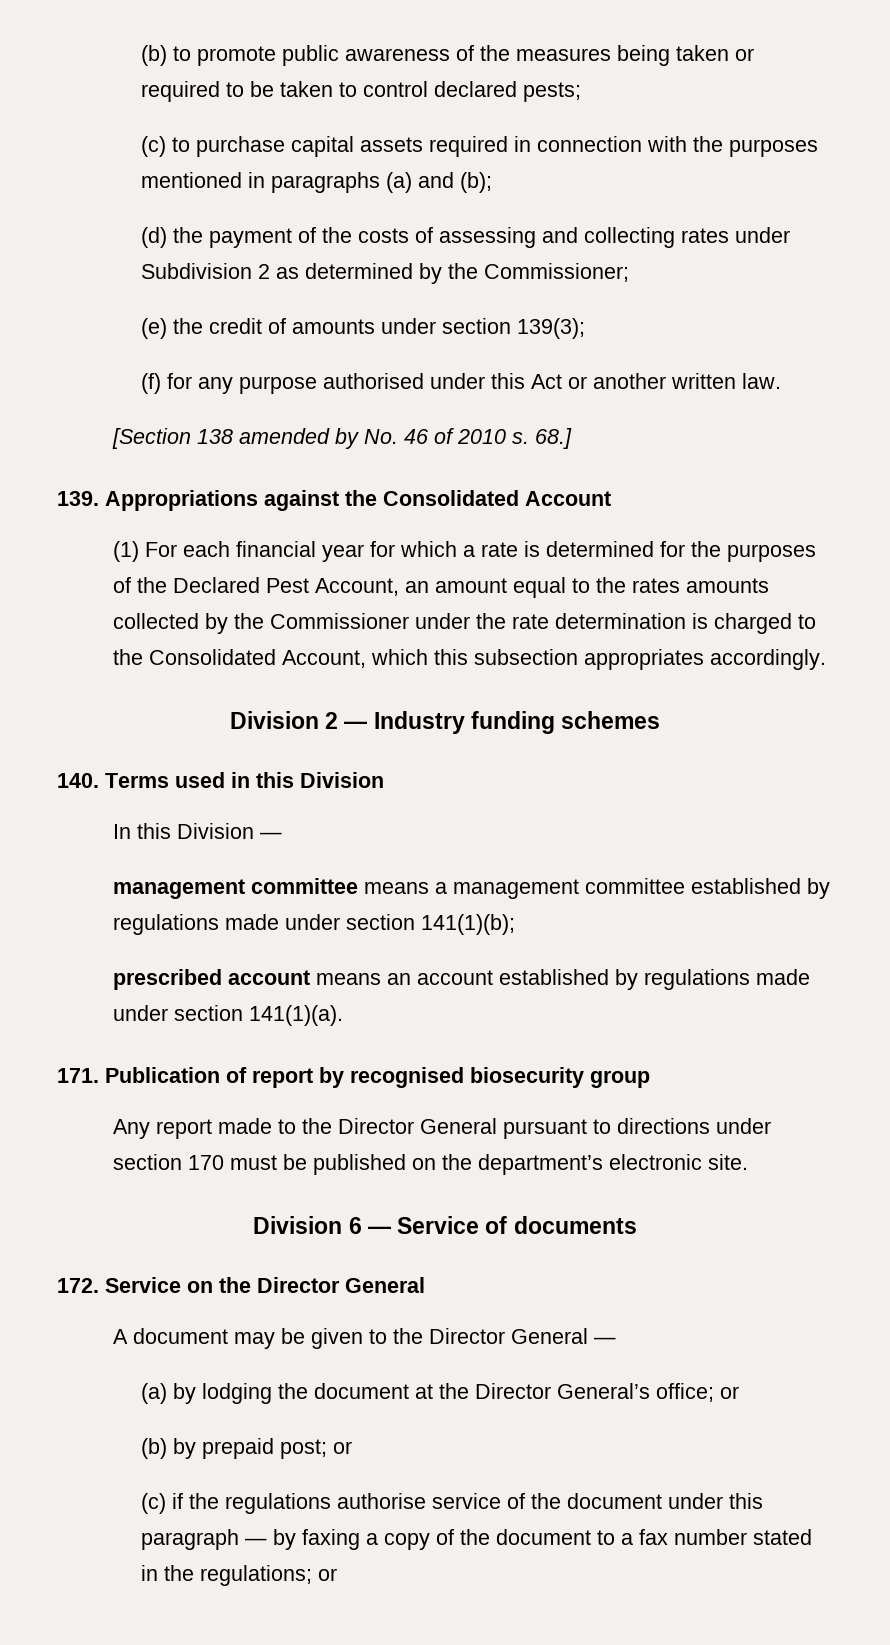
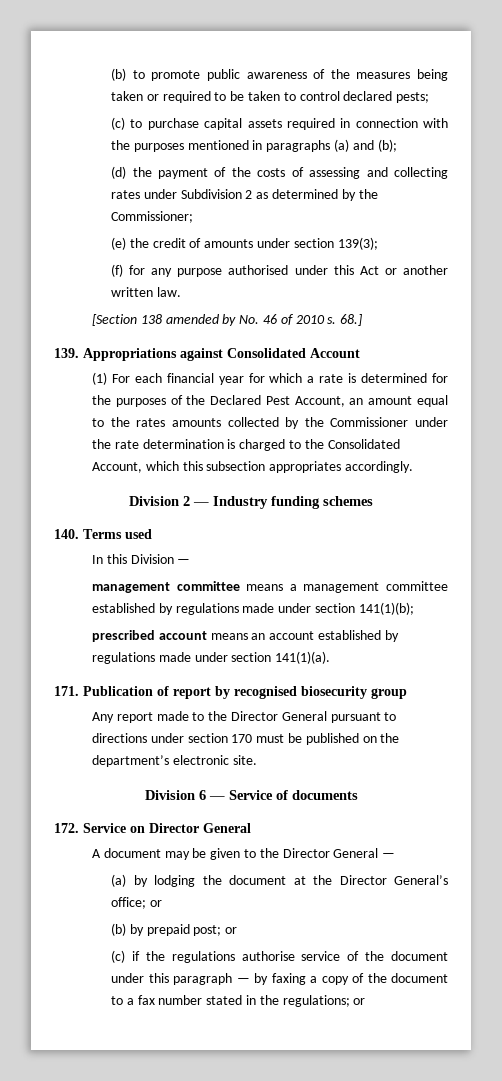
- 139. Appropriations against the Consolidated Account
+ 139. Appropriations against Consolidated Account
- 140. Terms used in this Division
+ 140. Terms used
- 172. Service on the Director General
+ 172. Service on Director General

